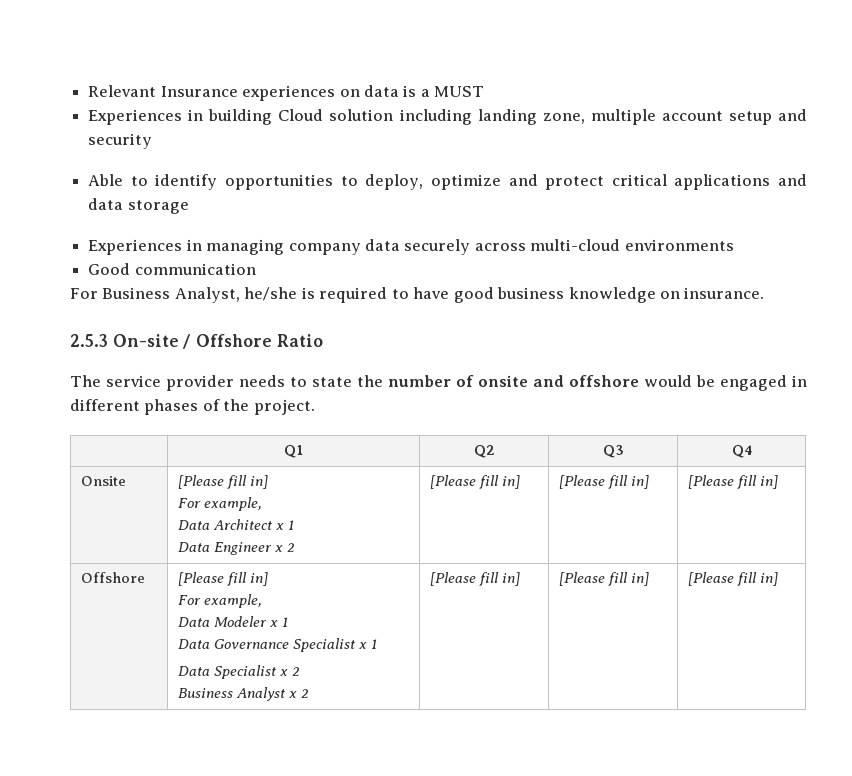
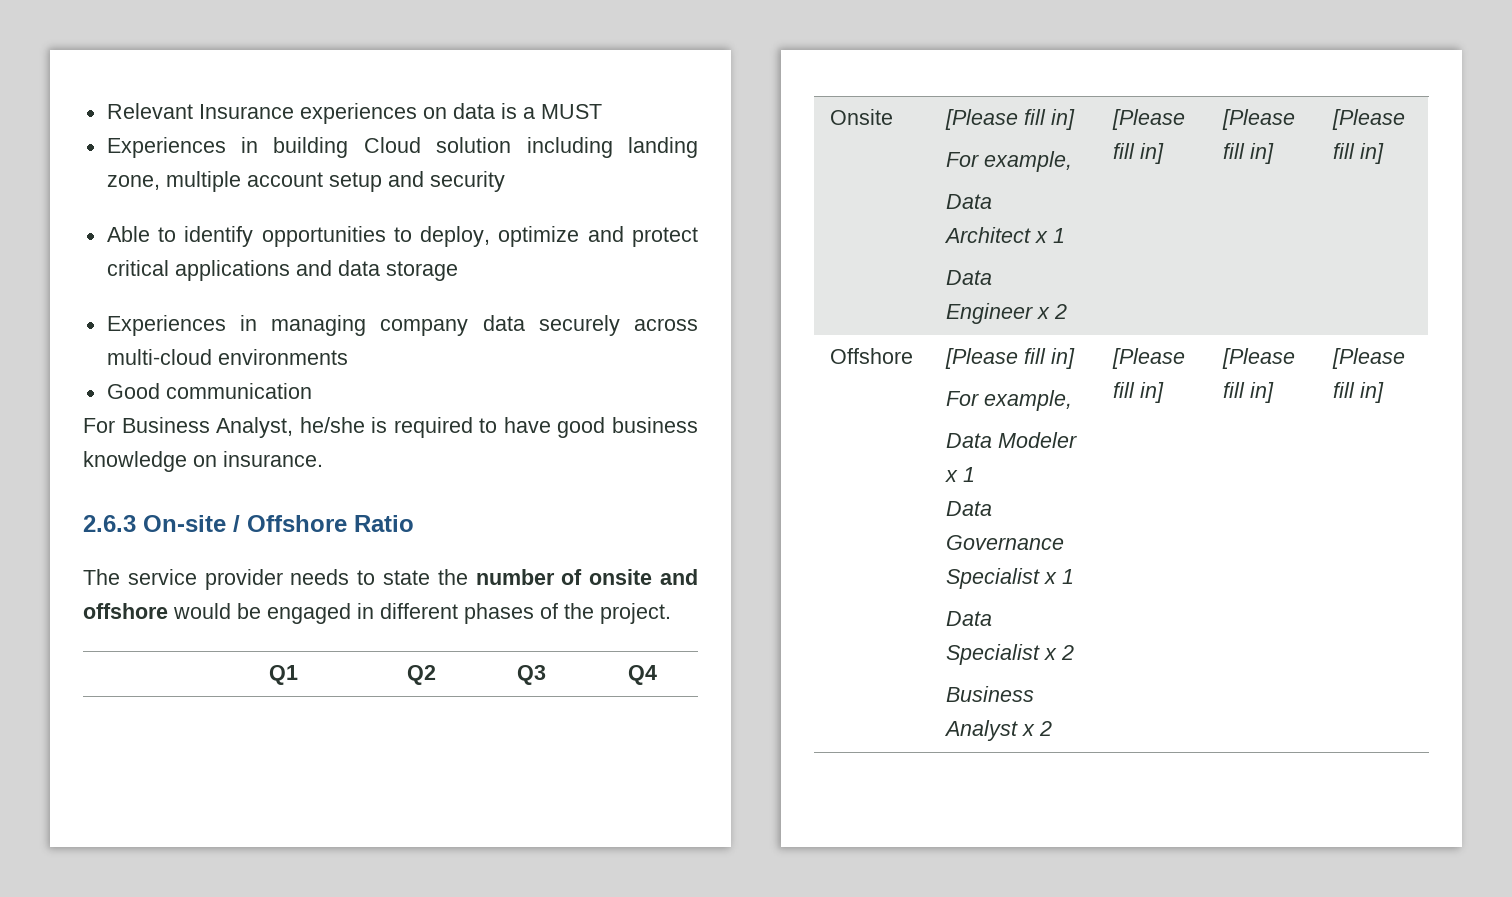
- 2.5.3 On-site / Offshore Ratio
+ 2.6.3 On-site / Offshore Ratio

